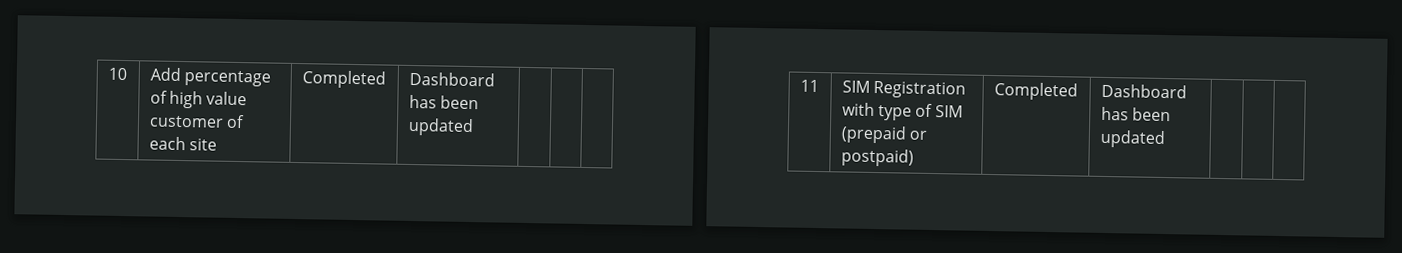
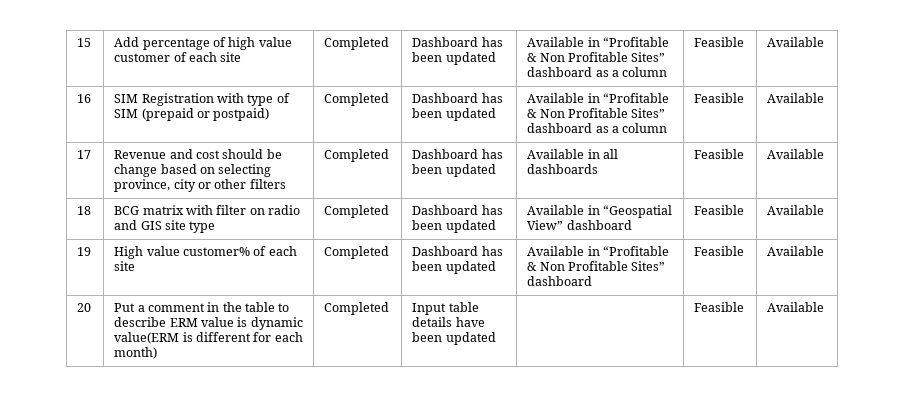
- 10 | Add percentage of high value customer of each site | Completed | Dashboard has been updated | | |
- 11 | SIM Registration with type of SIM (prepaid or postpaid) | Completed | Dashboard has been updated | | |
+ 15 | Add percentage of high value customer of each site | Completed | Dashboard has been updated | Available in “Profitable & Non Profitable Sites” dashboard as a column | Feasible | Available
+ 16 | SIM Registration with type of SIM (prepaid or postpaid) | Completed | Dashboard has been updated | Available in “Profitable & Non Profitable Sites” dashboard as a column | Feasible | Available
+ 17 | Revenue and cost should be change based on selecting province, city or other filters | Completed | Dashboard has been updated | Available in all dashboards | Feasible | Available
+ 18 | BCG matrix with filter on radio and GIS site type | Completed | Dashboard has been updated | Available in “Geospatial View” dashboard | Feasible | Available
+ 19 | High value customer% of each site | Completed | Dashboard has been updated | Available in “Profitable & Non Profitable Sites” dashboard | Feasible | Available
+ 20 | Put a comment in the table to describe ERM value is dynamic value(ERM is different for each month) | Completed | Input table details have been updated | | Feasible | Available

